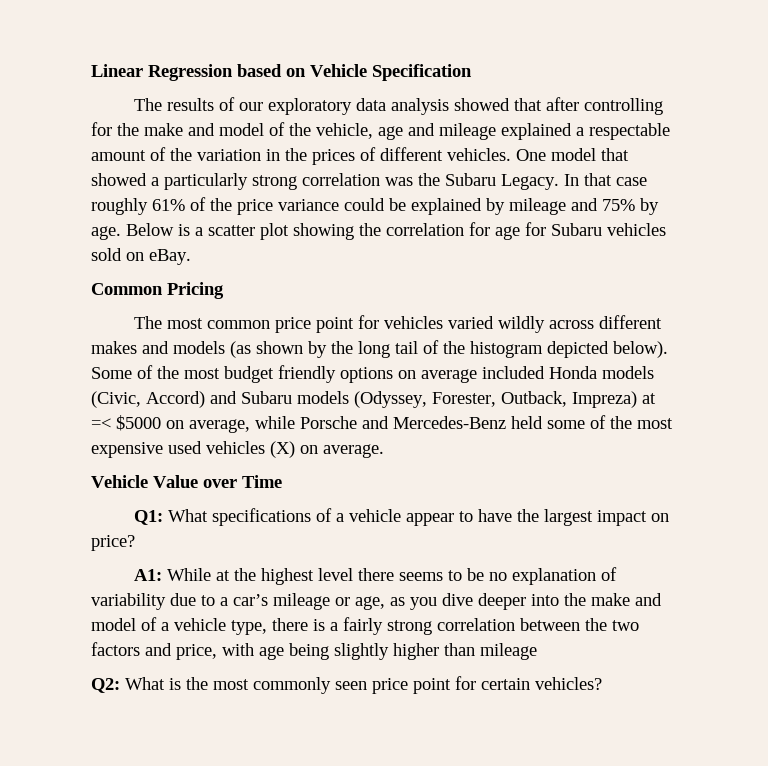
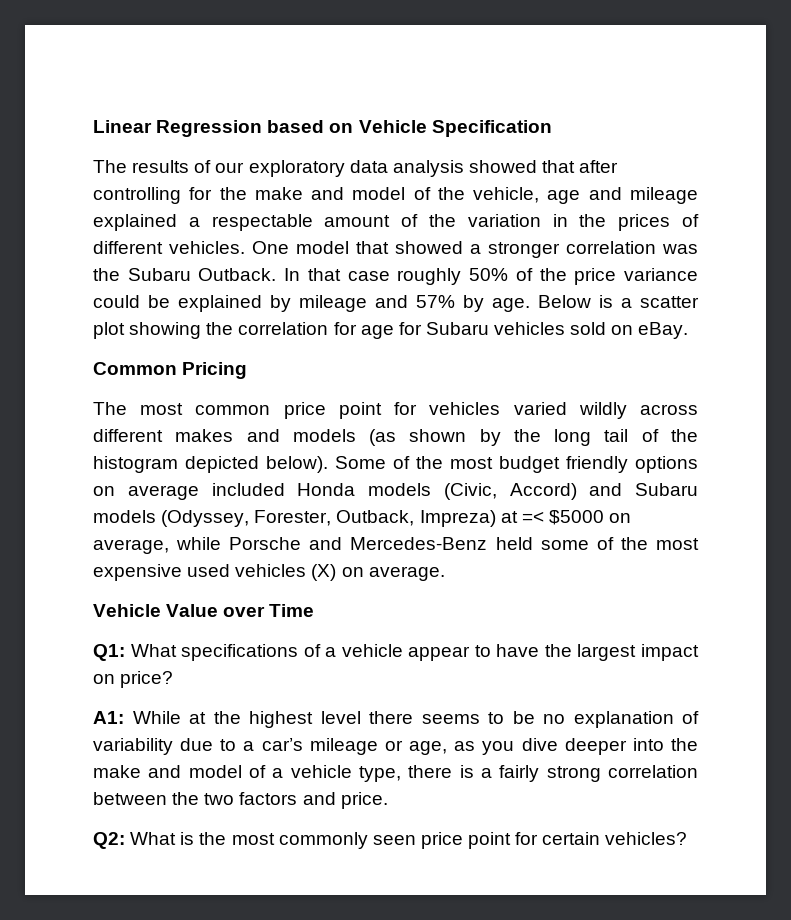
- One model that showed a particularly strong correlation was the Subaru Legacy.
+ One model that showed a stronger correlation was the Subaru Outback.
- In that case roughly 61% of the price variance could be explained by mileage and 75% by age.
+ In that case roughly 50% of the price variance could be explained by mileage and 57% by age.
- A1: While at the highest level there seems to be no explanation of variability due to a car’s mileage or age, as you dive deeper into the make and model of a vehicle type, there is a fairly strong correlation between the two factors and price, with age being slightly higher than mileage
+ A1: While at the highest level there seems to be no explanation of variability due to a car’s mileage or age, as you dive deeper into the make and model of a vehicle type, there is a fairly strong correlation between the two factors and price.

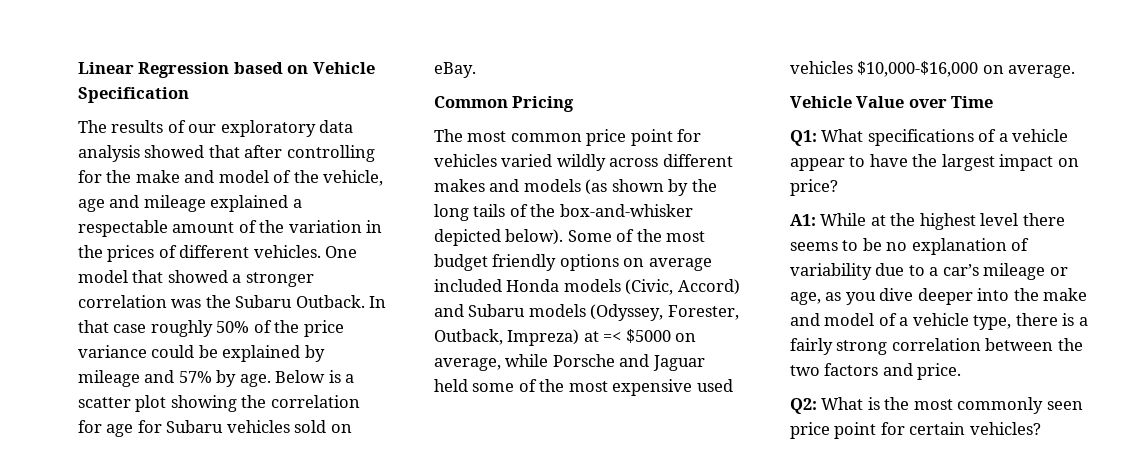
- The most common price point for vehicles varied wildly across different makes and models (as shown by the long tail of the histogram depicted below).
+ The most common price point for vehicles varied wildly across different makes and models (as shown by the long tails of the box-and-whisker depicted below).
- Some of the most budget friendly options on average included Honda models (Civic, Accord) and Subaru models (Odyssey, Forester, Outback, Impreza) at =< $5000 on average, while Porsche and Mercedes-Benz held some of the most expensive used vehicles (X) on average.
+ Some of the most budget friendly options on average included Honda models (Civic, Accord) and Subaru models (Odyssey, Forester, Outback, Impreza) at =< $5000 on average, while Porsche and Jaguar held some of the most expensive used vehicles $10,000-$16,000 on average.

